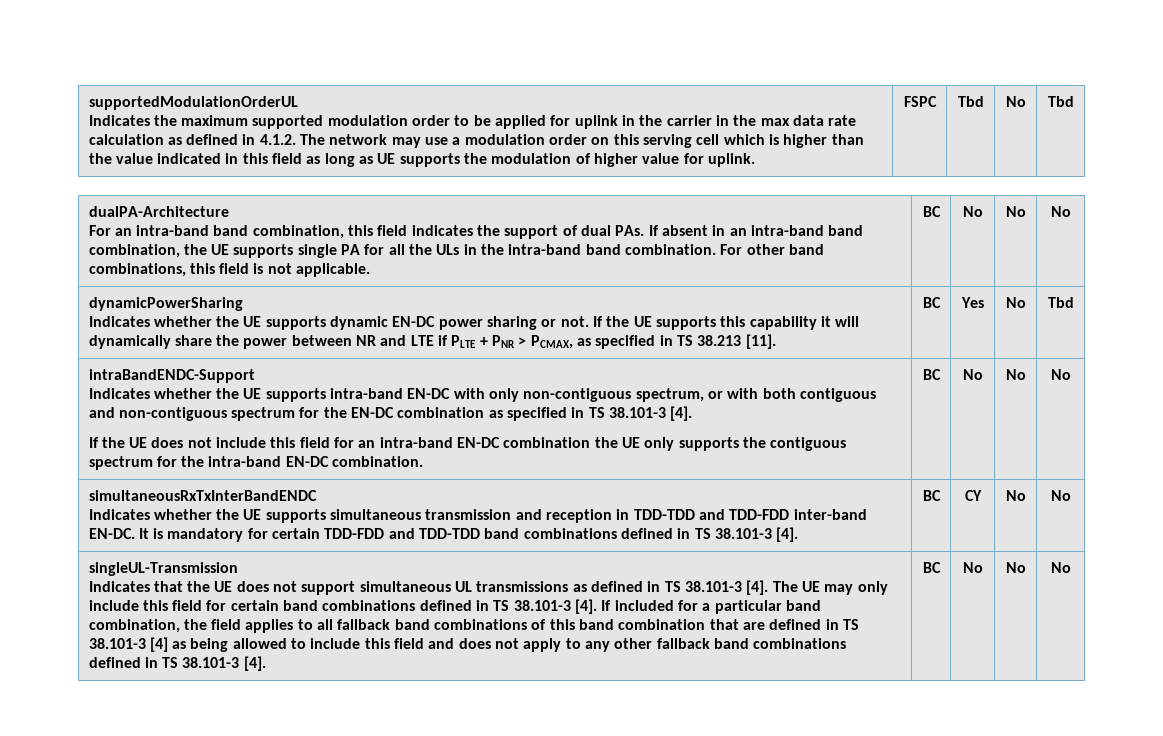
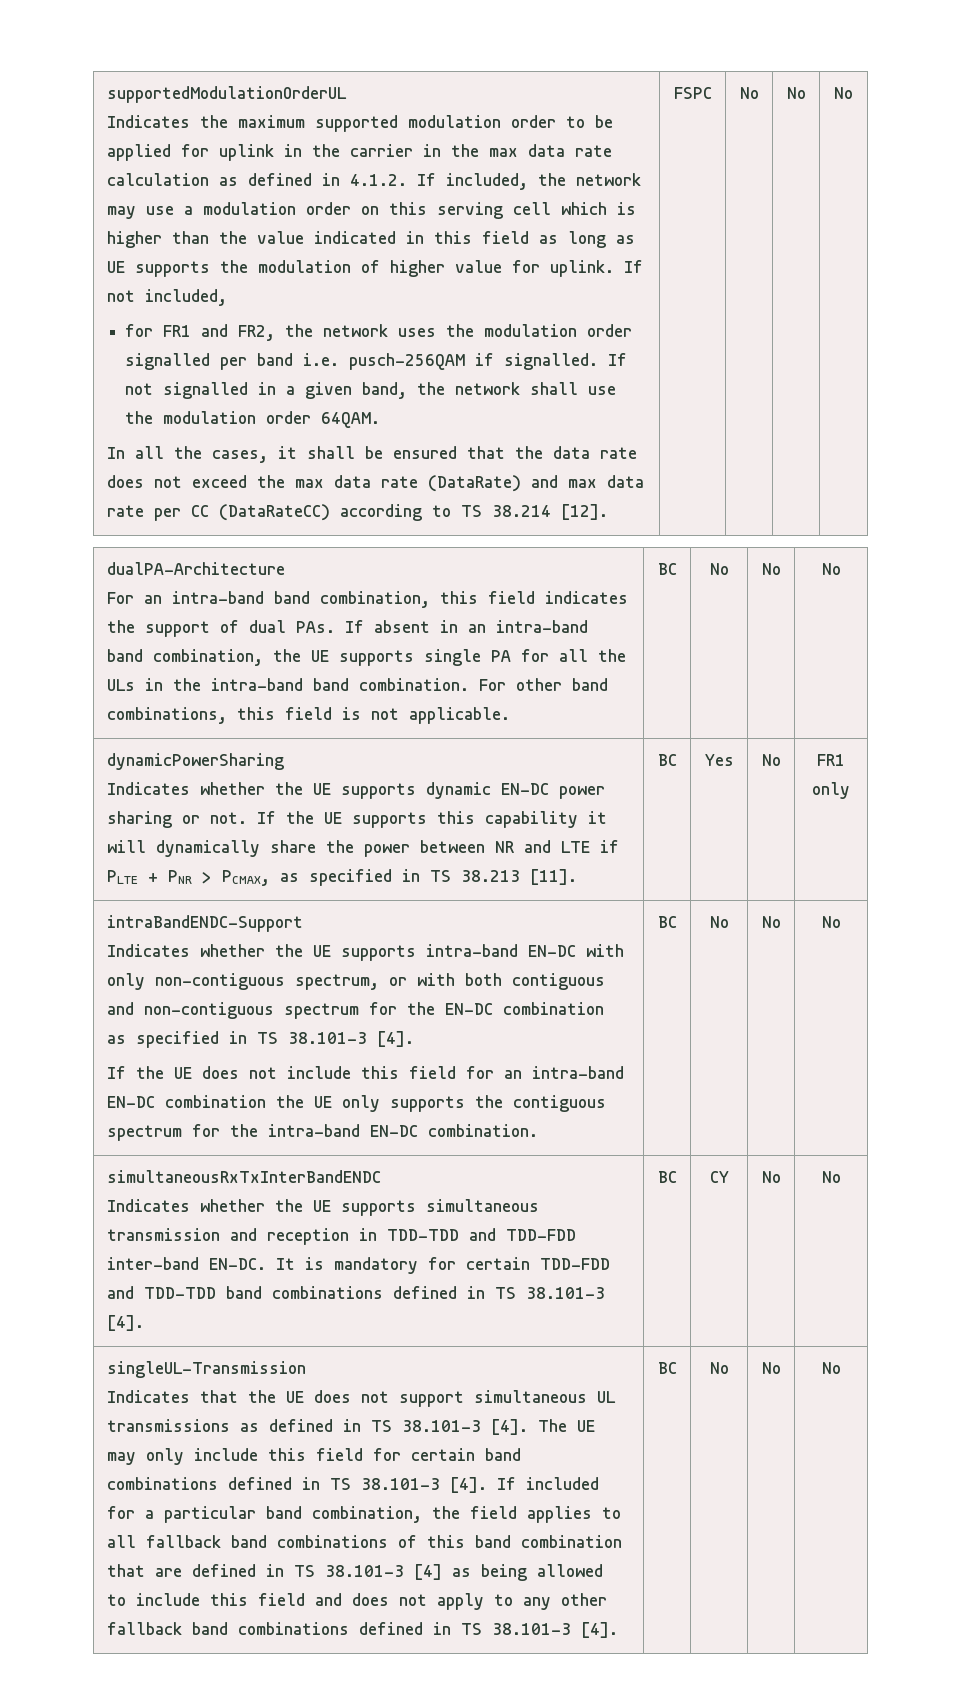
- Indicates the maximum supported modulation order to be applied for uplink in the carrier in the max data rate calculation as defined in 4.1.2. The network may use a modulation order on this serving cell which is higher than the value indicated in this field as long as UE supports the modulation of higher value for uplink.
+ Indicates the maximum supported modulation order to be applied for uplink in the carrier in the max data rate calculation as defined in 4.1.2. If included, the network may use a modulation order on this serving cell which is higher than the value indicated in this field as long as UE supports the modulation of higher value for uplink. If not included,
+ for FR1 and FR2, the network uses the modulation order signalled per band i.e. pusch-256QAM if signalled. If not signalled in a given band, the network shall use the modulation order 64QAM.
+ In all the cases, it shall be ensured that the data rate does not exceed the max data rate (DataRate) and max data rate per CC (DataRateCC) according to TS 38.214 [12].
- FSPC | Tbd | No | Tbd
+ FSPC | No | No | No
- Yes | No | Tbd
+ Yes | No | FR1 only

